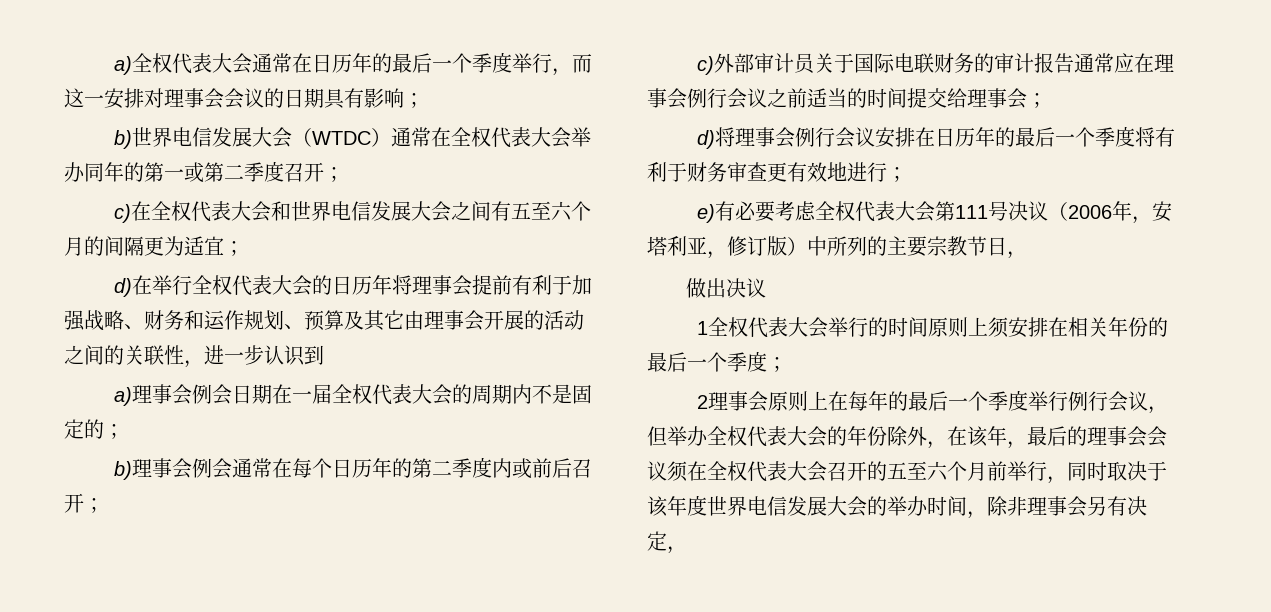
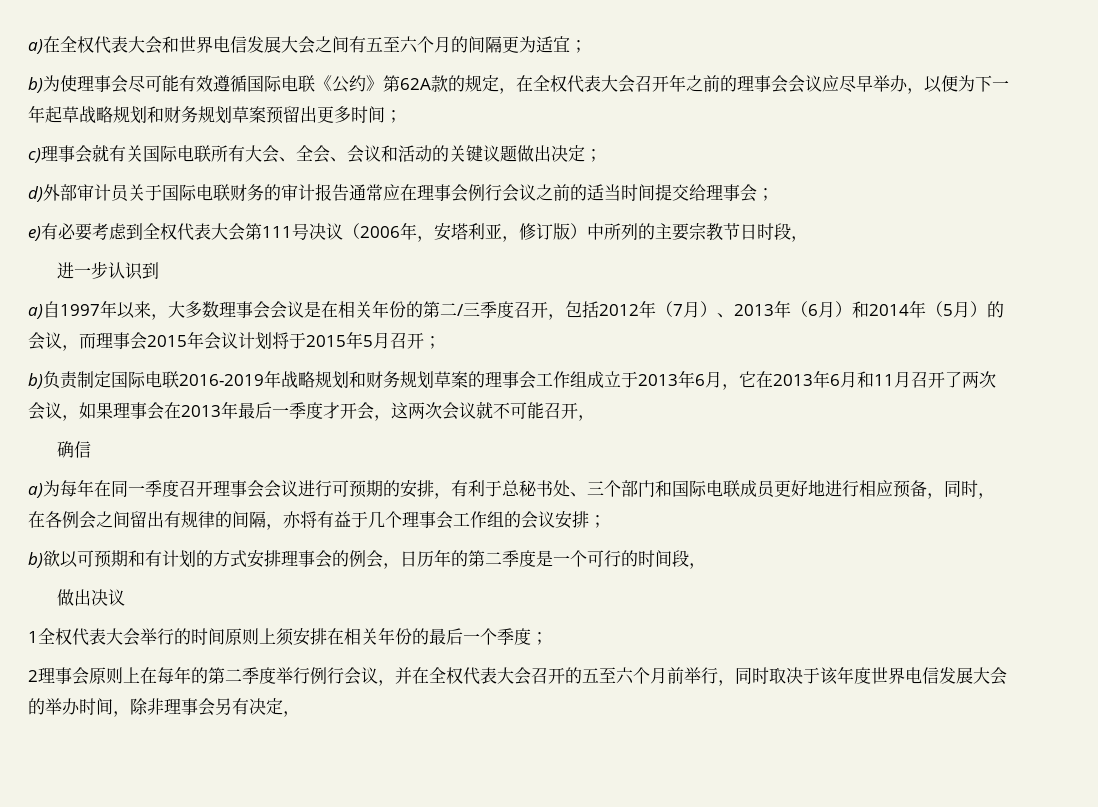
- a)全权代表大会通常在日历年的最后一个季度举行，而这一安排对理事会会议的日期具有影响；
- b)世界电信发展大会（WTDC）通常在全权代表大会举办同年的第一或第二季度召开；
- c)在全权代表大会和世界电信发展大会之间有五至六个月的间隔更为适宜；
+ a)在全权代表大会和世界电信发展大会之间有五至六个月的间隔更为适宜；
- d)在举行全权代表大会的日历年将理事会提前有利于加强战略、财务和运作规划、预算及其它由理事会开展的活动之间的关联性，进一步认识到
- a)理事会例会日期在一届全权代表大会的周期内不是固定的；
- b)理事会例会通常在每个日历年的第二季度内或前后召开；
- c)外部审计员关于国际电联财务的审计报告通常应在理事会例行会议之前适当的时间提交给理事会；
+ b)为使理事会尽可能有效遵循国际电联《公约》第62A款的规定，在全权代表大会召开年之前的理事会会议应尽早举办，以便为下一年起草战略规划和财务规划草案预留出更多时间；
+ c)理事会就有关国际电联所有大会、全会、会议和活动的关键议题做出决定；
+ d)外部审计员关于国际电联财务的审计报告通常应在理事会例行会议之前的适当时间提交给理事会；
- d)将理事会例行会议安排在日历年的最后一个季度将有利于财务审查更有效地进行；
- e)有必要考虑全权代表大会第111号决议（2006年，安塔利亚，修订版）中所列的主要宗教节日，
+ e)有必要考虑到全权代表大会第111号决议（2006年，安塔利亚，修订版）中所列的主要宗教节日时段，
+ 进一步认识到
+ a)自1997年以来，大多数理事会会议是在相关年份的第二/三季度召开，包括2012年（7月）、2013年（6月）和2014年（5月）的会议，而理事会2015年会议计划将于2015年5月召开；
+ b)负责制定国际电联2016-2019年战略规划和财务规划草案的理事会工作组成立于2013年6月，它在2013年6月和11月召开了两次会议，如果理事会在2013年最后一季度才开会，这两次会议就不可能召开，
+ 确信
+ a)为每年在同一季度召开理事会会议进行可预期的安排，有利于总秘书处、三个部门和国际电联成员更好地进行相应预备，同时，在各例会之间留出有规律的间隔，亦将有益于几个理事会工作组的会议安排；
+ b)欲以可预期和有计划的方式安排理事会的例会，日历年的第二季度是一个可行的时间段，
- 2理事会原则上在每年的最后一个季度举行例行会议，但举办全权代表大会的年份除外，在该年，最后的理事会会议须在全权代表大会召开的五至六个月前举行，同时取决于该年度世界电信发展大会的举办时间，除非理事会另有决定，
+ 2理事会原则上在每年的第二季度举行例行会议，并在全权代表大会召开的五至六个月前举行，同时取决于该年度世界电信发展大会的举办时间，除非理事会另有决定，

